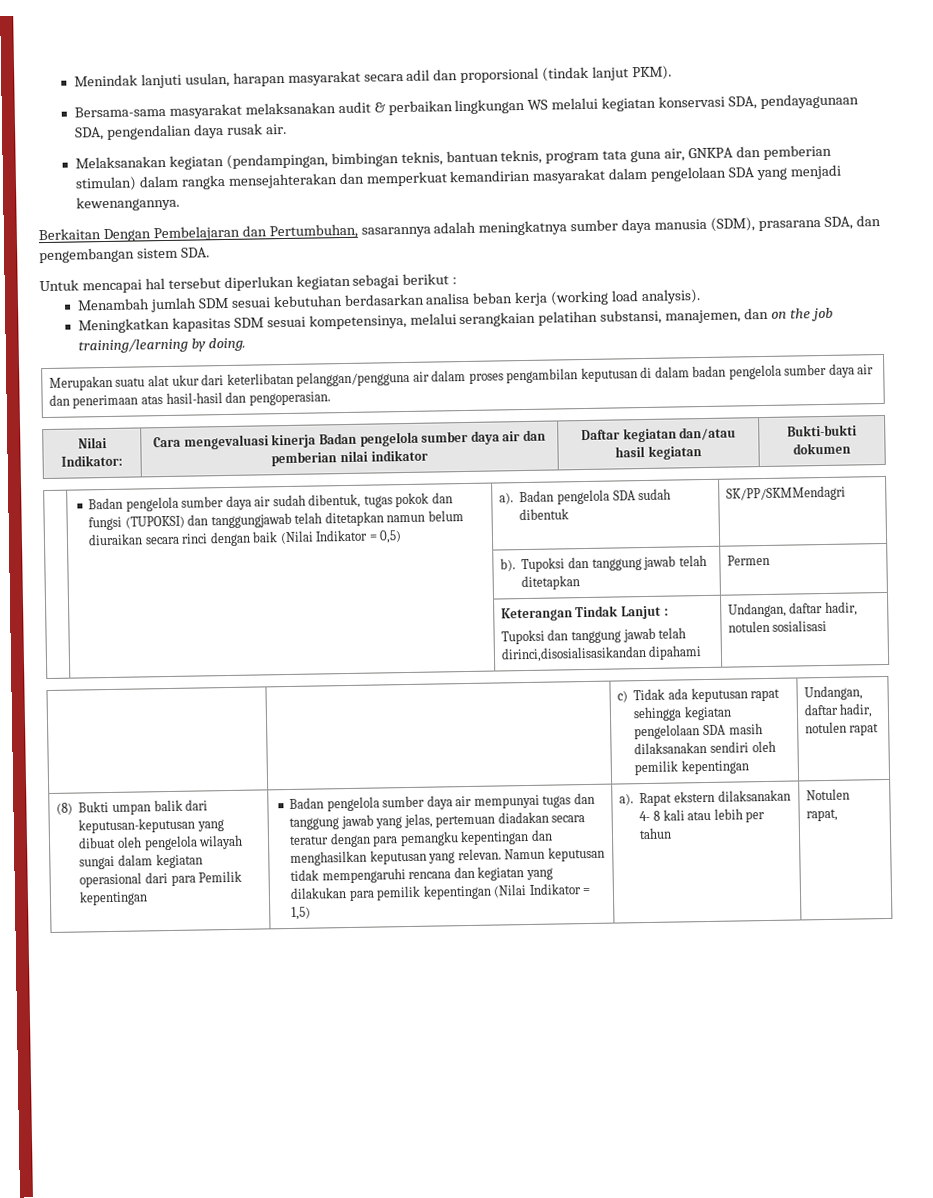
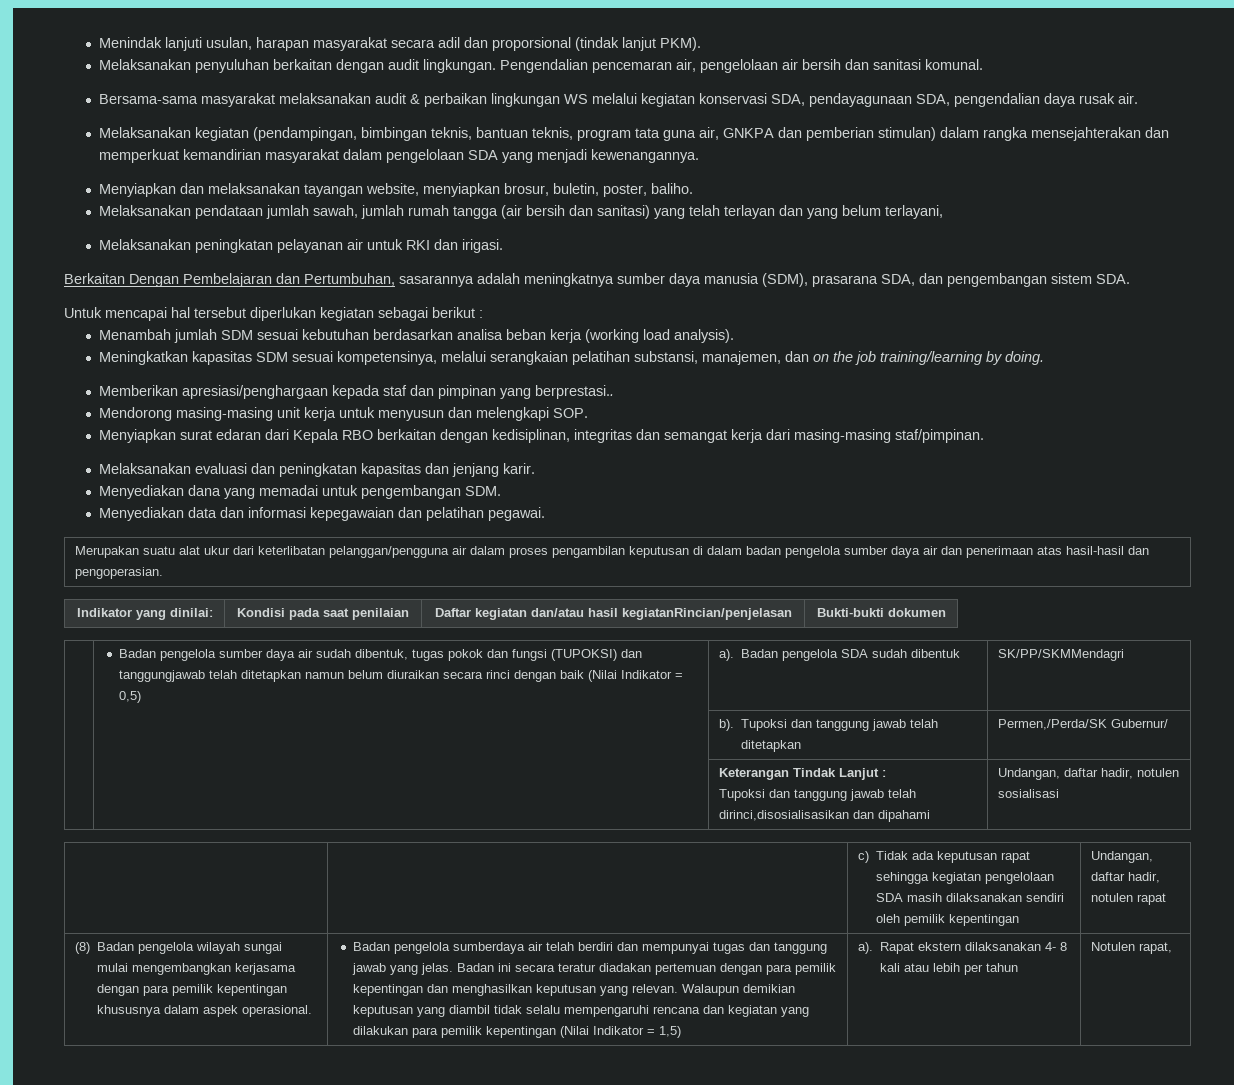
+ Melaksanakan penyuluhan berkaitan dengan audit lingkungan. Pengendalian pencemaran air, pengelolaan air bersih dan sanitasi komunal.
+ Menyiapkan dan melaksanakan tayangan website, menyiapkan brosur, buletin, poster, baliho.
+ Melaksanakan pendataan jumlah sawah, jumlah rumah tangga (air bersih dan sanitasi) yang telah terlayan dan yang belum terlayani,
+ Melaksanakan peningkatan pelayanan air untuk RKI dan irigasi.
+ Memberikan apresiasi/penghargaan kepada staf dan pimpinan yang berprestasi..
+ Mendorong masing-masing unit kerja untuk menyusun dan melengkapi SOP.
+ Menyiapkan surat edaran dari Kepala RBO berkaitan dengan kedisiplinan, integritas dan semangat kerja dari masing-masing staf/pimpinan.
+ Melaksanakan evaluasi dan peningkatan kapasitas dan jenjang karir.
+ Menyediakan dana yang memadai untuk pengembangan SDM.
+ Menyediakan data dan informasi kepegawaian dan pelatihan pegawai.
- Nilai Indikator: | Cara mengevaluasi kinerja Badan pengelola sumber daya air dan pemberian nilai indikator | Daftar kegiatan dan/atau hasil kegiatan | Bukti-bukti dokumen
+ Indikator yang dinilai: | Kondisi pada saat penilaian | Daftar kegiatan dan/atau hasil kegiatanRincian/penjelasan | Bukti-bukti dokumen
- | | b). Tupoksi dan tanggung jawab telah ditetapkan | Permen
+ | | b). Tupoksi dan tanggung jawab telah ditetapkan | Permen,/Perda/SK Gubernur/
  | | Keterangan Tindak Lanjut :
- Tupoksi dan tanggung jawab telah dirinci,disosialisasikandan dipahami | Undangan, daftar hadir, notulen sosialisasi
+ Tupoksi dan tanggung jawab telah dirinci,disosialisasikan dan dipahami | Undangan, daftar hadir, notulen sosialisasi
- (8) Bukti umpan balik dari keputusan-keputusan yang dibuat oleh pengelola wilayah sungai dalam kegiatan operasional dari para Pemilik kepentingan | Badan pengelola sumber daya air mempunyai tugas dan tanggung jawab yang jelas, pertemuan diadakan secara teratur dengan para pemangku kepentingan dan menghasilkan keputusan yang relevan.
+ (8) Badan pengelola wilayah sungai mulai mengembangkan kerjasama dengan para pemilik kepentingan khususnya dalam aspek operasional. | Badan pengelola sumberdaya air telah berdiri dan mempunyai tugas dan tanggung jawab yang jelas. Badan ini secara teratur diadakan pertemuan dengan para pemilik kepentingan dan menghasilkan keputusan yang relevan.
- Namun keputusan tidak mempengaruhi rencana dan kegiatan yang dilakukan para pemilik kepentingan (Nilai Indikator = 1,5)
+ Walaupun demikian keputusan yang diambil tidak selalu mempengaruhi rencana dan kegiatan yang dilakukan para pemilik kepentingan (Nilai Indikator = 1,5)

